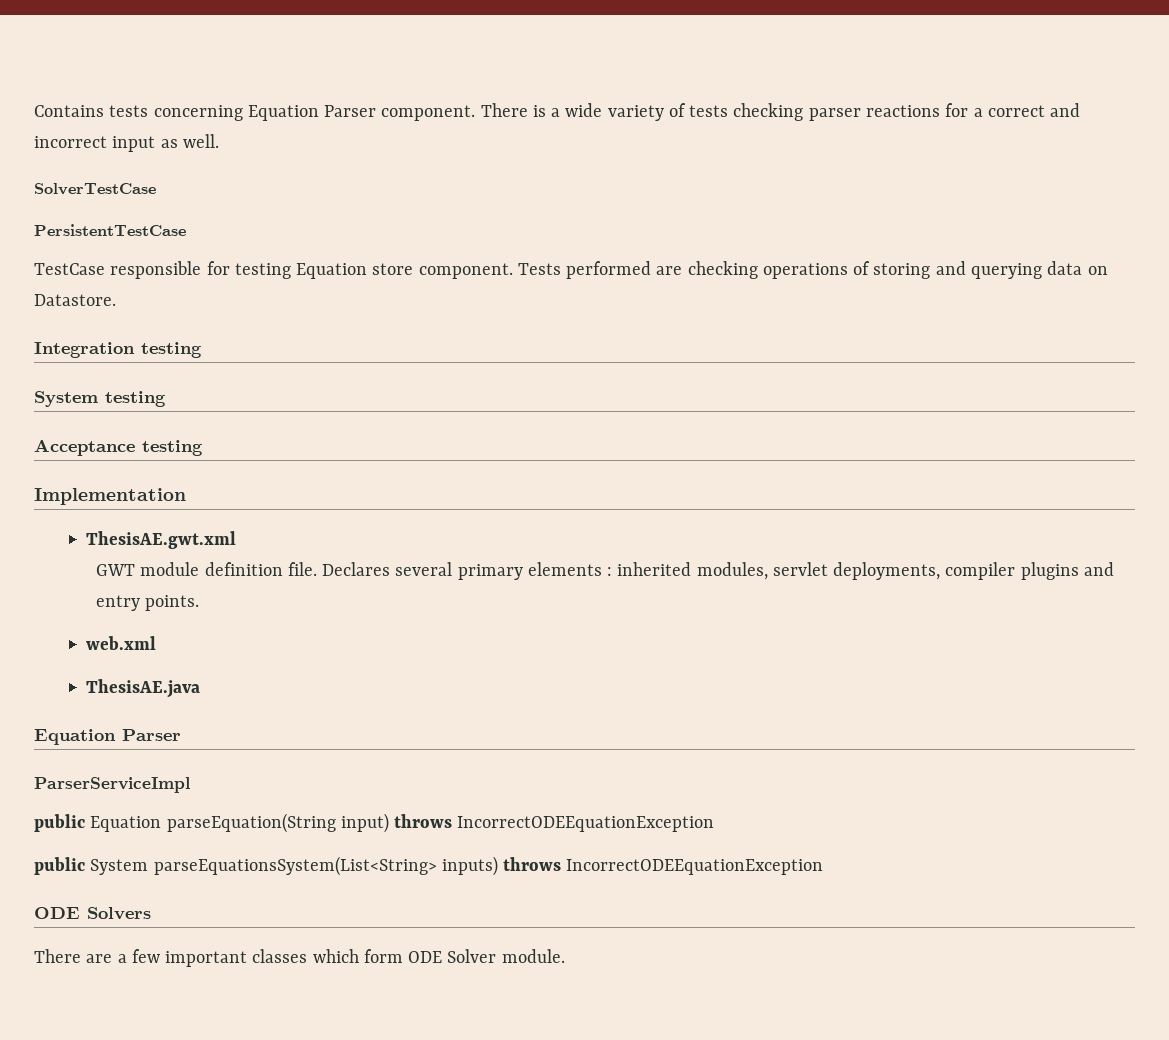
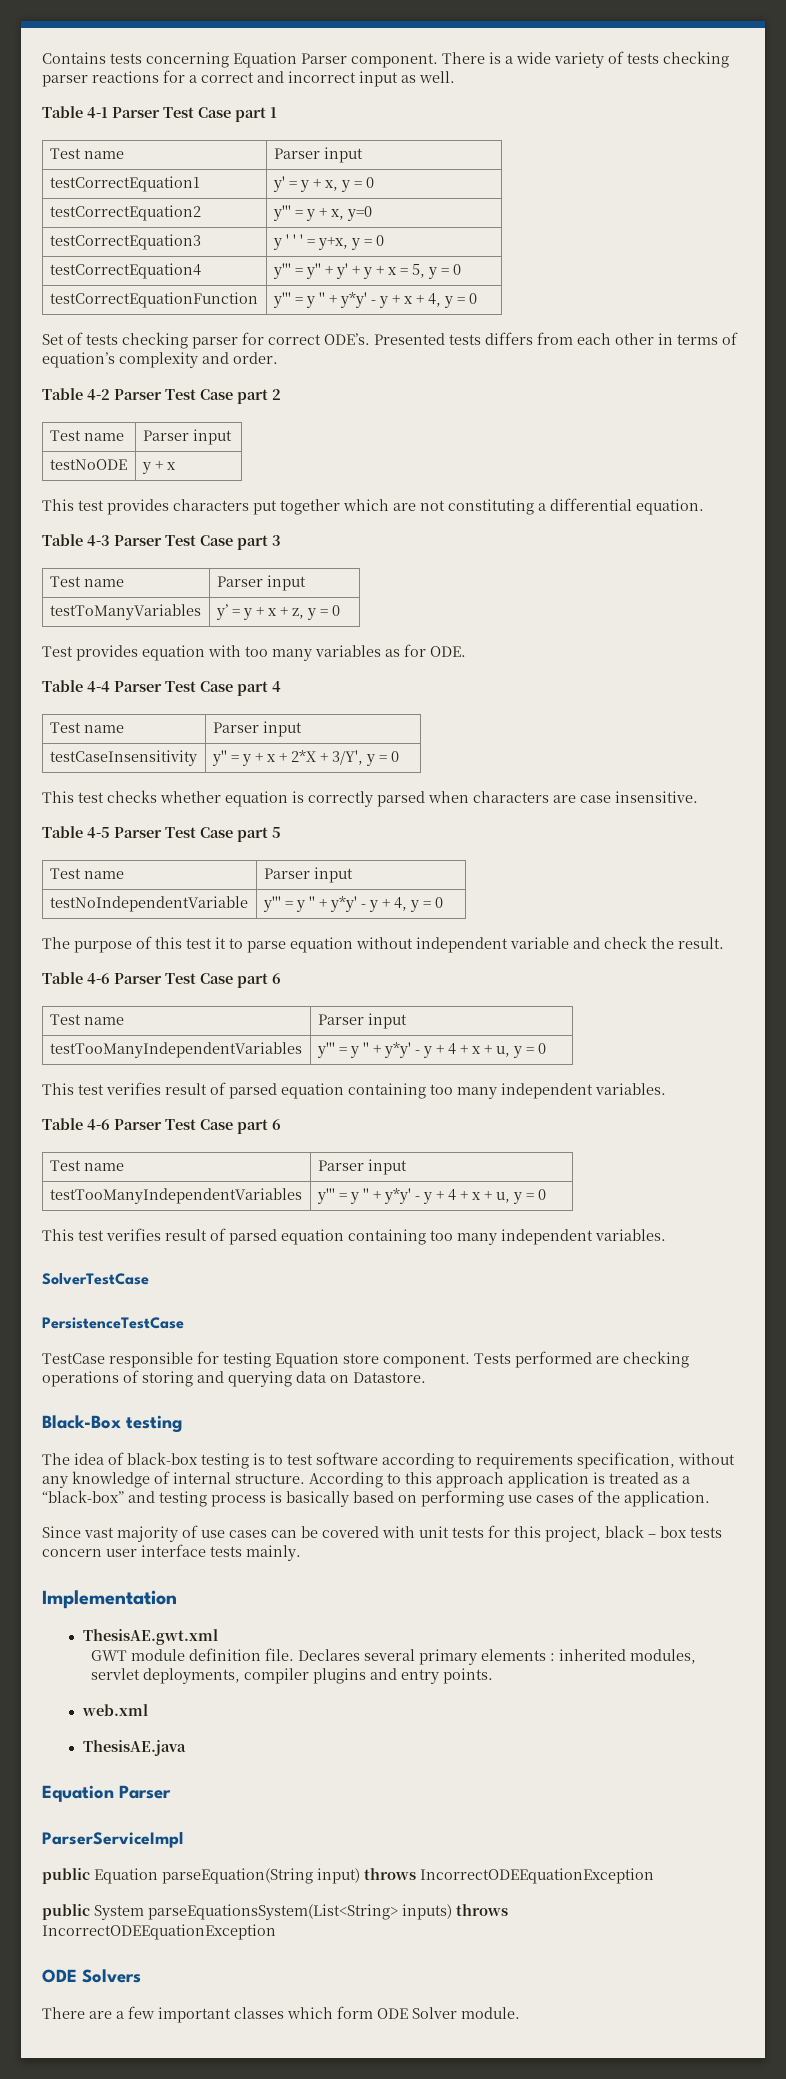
+ Table 4-1 Parser Test Case part 1
+ Test name | Parser input
+ testCorrectEquation1 | y' = y + x, y = 0
+ testCorrectEquation2 | y''' = y + x, y=0
+ testCorrectEquation3 | y ' ' ' = y+x, y = 0
+ testCorrectEquation4 | y''' = y'' + y' + y + x = 5, y = 0
+ testCorrectEquationFunction | y''' = y '' + y*y' - y + x + 4, y = 0
+ Set of tests checking parser for correct ODE’s. Presented tests differs from each other in terms of equation’s complexity and order.
+ Table 4-2 Parser Test Case part 2
+ Test name | Parser input
+ testNoODE | y + x
+ This test provides characters put together which are not constituting a differential equation.
+ Table 4-3 Parser Test Case part 3
+ Test name | Parser input
+ testToManyVariables | y’ = y + x + z, y = 0
+ Test provides equation with too many variables as for ODE.
+ Table 4-4 Parser Test Case part 4
+ Test name | Parser input
+ testCaseInsensitivity | y'' = y + x + 2*X + 3/Y', y = 0
+ This test checks whether equation is correctly parsed when characters are case insensitive.
+ Table 4-5 Parser Test Case part 5
+ Test name | Parser input
+ testNoIndependentVariable | y''' = y '' + y*y' - y + 4, y = 0
+ The purpose of this test it to parse equation without independent variable and check the result.
+ Table 4-6 Parser Test Case part 6
+ Test name | Parser input
+ testTooManyIndependentVariables | y''' = y '' + y*y' - y + 4 + x + u, y = 0
+ This test verifies result of parsed equation containing too many independent variables.
+ Table 4-6 Parser Test Case part 6
+ Test name | Parser input
+ testTooManyIndependentVariables | y''' = y '' + y*y' - y + 4 + x + u, y = 0
+ This test verifies result of parsed equation containing too many independent variables.
- PersistentTestCase
+ PersistenceTestCase
- Integration testing
- System testing
- Acceptance testing
+ Black-Box testing
+ The idea of black-box testing is to test software according to requirements specification, without any knowledge of internal structure. According to this approach application is treated as a “black-box” and testing process is basically based on performing use cases of the application.
+ Since vast majority of use cases can be covered with unit tests for this project, black – box tests concern user interface tests mainly.

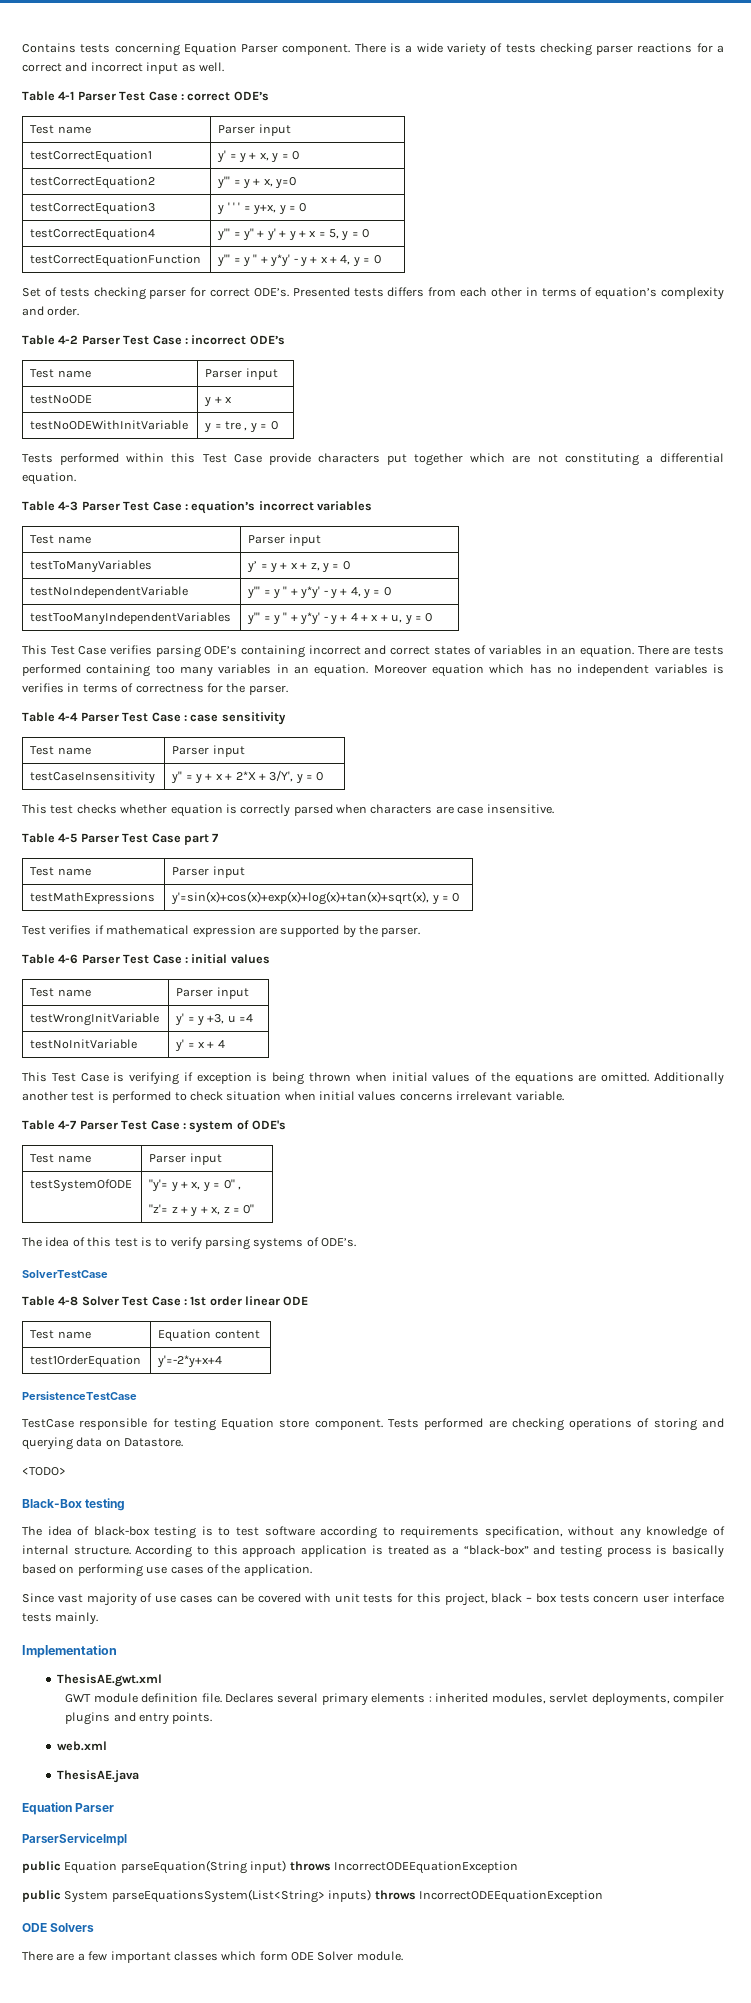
- Table 4-1 Parser Test Case part 1
+ Table 4-1 Parser Test Case : correct ODE’s
- Table 4-2 Parser Test Case part 2
+ Table 4-2 Parser Test Case : incorrect ODE’s
- This test provides characters put together which are not constituting a differential equation.
+ testNoODEWithInitVariable | y = tre , y = 0
+ Tests performed within this Test Case provide characters put together which are not constituting a differential equation.
- Table 4-3 Parser Test Case part 3
+ Table 4-3 Parser Test Case : equation’s incorrect variables
- Test provides equation with too many variables as for ODE.
+ testNoIndependentVariable | y''' = y '' + y*y' - y + 4, y = 0
+ testTooManyIndependentVariables | y''' = y '' + y*y' - y + 4 + x + u, y = 0
+ This Test Case verifies parsing ODE’s containing incorrect and correct states of variables in an equation. There are tests performed containing too many variables in an equation. Moreover equation which has no independent variables is verifies in terms of correctness for the parser.
- Table 4-4 Parser Test Case part 4
+ Table 4-4 Parser Test Case : case sensitivity
- Table 4-5 Parser Test Case part 5
+ Table 4-5 Parser Test Case part 7
  Test name | Parser input
- testNoIndependentVariable | y''' = y '' + y*y' - y + 4, y = 0
- The purpose of this test it to parse equation without independent variable and check the result.
- Table 4-6 Parser Test Case part 6
+ testMathExpressions | y'=sin(x)+cos(x)+exp(x)+log(x)+tan(x)+sqrt(x), y = 0
+ Test verifies if mathematical expression are supported by the parser.
+ Table 4-6 Parser Test Case : initial values
  Test name | Parser input
- testTooManyIndependentVariables | y''' = y '' + y*y' - y + 4 + x + u, y = 0
- This test verifies result of parsed equation containing too many independent variables.
- Table 4-6 Parser Test Case part 6
+ testWrongInitVariable | y' = y +3, u =4
+ testNoInitVariable | y' = x + 4
+ This Test Case is verifying if exception is being thrown when initial values of the equations are omitted. Additionally another test is performed to check situation when initial values concerns irrelevant variable.
+ Table 4-7 Parser Test Case : system of ODE's
  Test name | Parser input
- testTooManyIndependentVariables | y''' = y '' + y*y' - y + 4 + x + u, y = 0
- This test verifies result of parsed equation containing too many independent variables.
+ testSystemOfODE | "y'= y + x, y = 0" ,
+ "z'= z + y + x, z = 0"
+ The idea of this test is to verify parsing systems of ODE’s.
  SolverTestCase
+ Table 4-8 Solver Test Case : 1st order linear ODE
+ Test name | Equation content
+ test1OrderEquation | y'=-2*y+x+4
+ <TODO>

